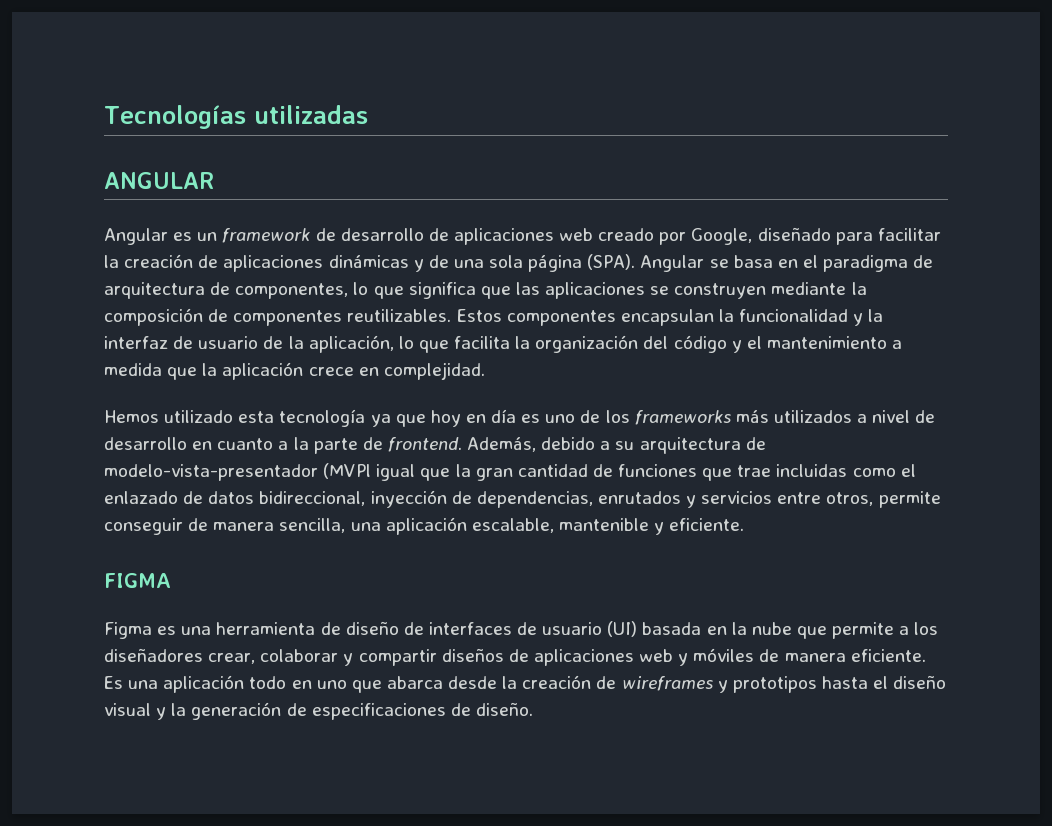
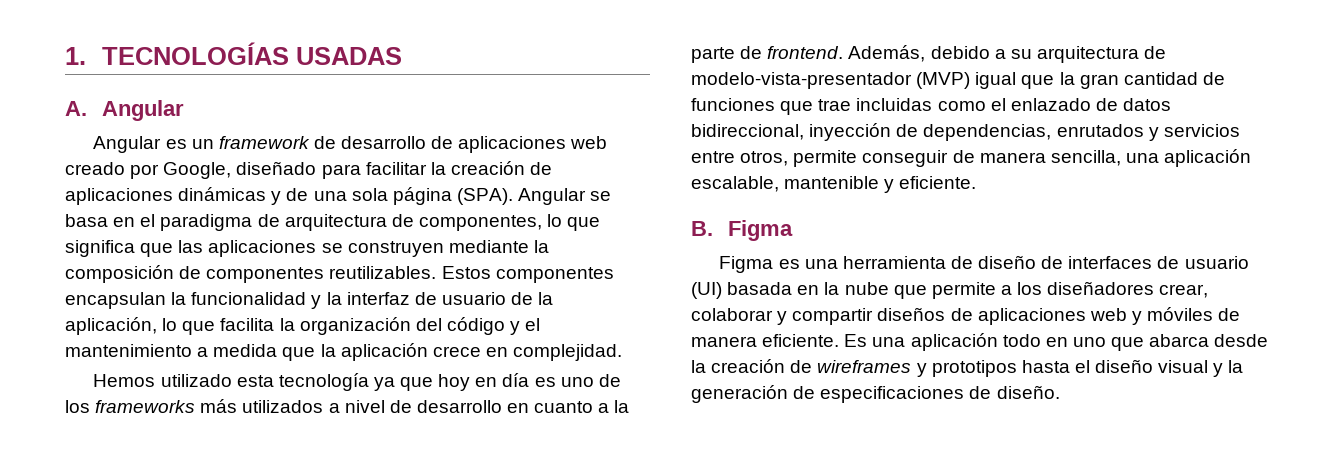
- Tecnologías utilizadas
- ANGULAR
+ 1. TECNOLOGÍAS USADAS
+ A. Angular
- Además, debido a su arquitectura de modelo-vista-presentador (MVPl igual que la gran cantidad de funciones que trae incluidas como el enlazado de datos bidireccional, inyección de dependencias, enrutados y servicios entre otros, permite conseguir de manera sencilla, una aplicación escalable, mantenible y eficiente.
+ Además, debido a su arquitectura de modelo-vista-presentador (MVP) igual que la gran cantidad de funciones que trae incluidas como el enlazado de datos bidireccional, inyección de dependencias, enrutados y servicios entre otros, permite conseguir de manera sencilla, una aplicación escalable, mantenible y eficiente.
- FIGMA
+ B. Figma

